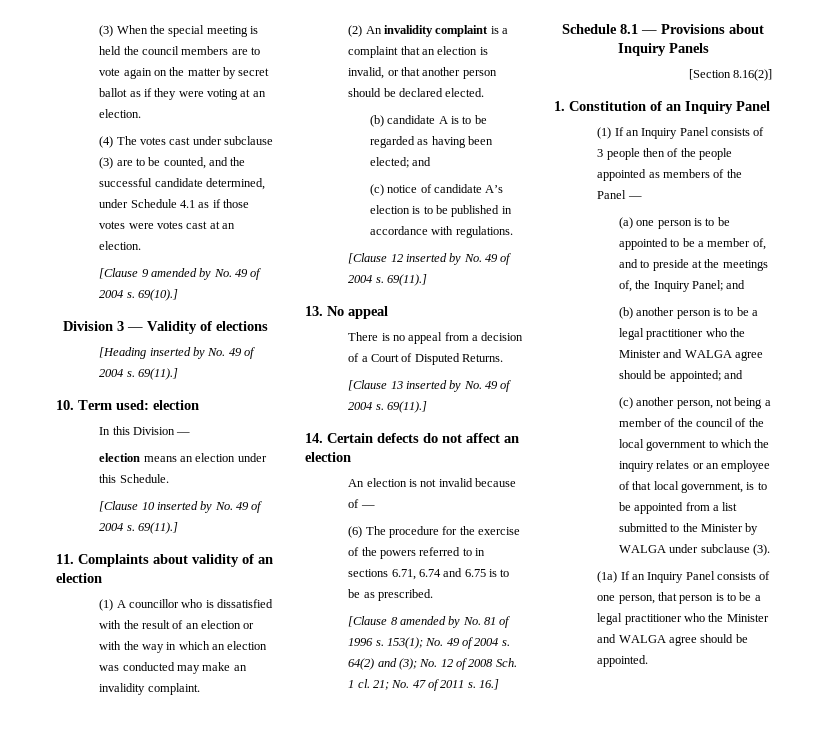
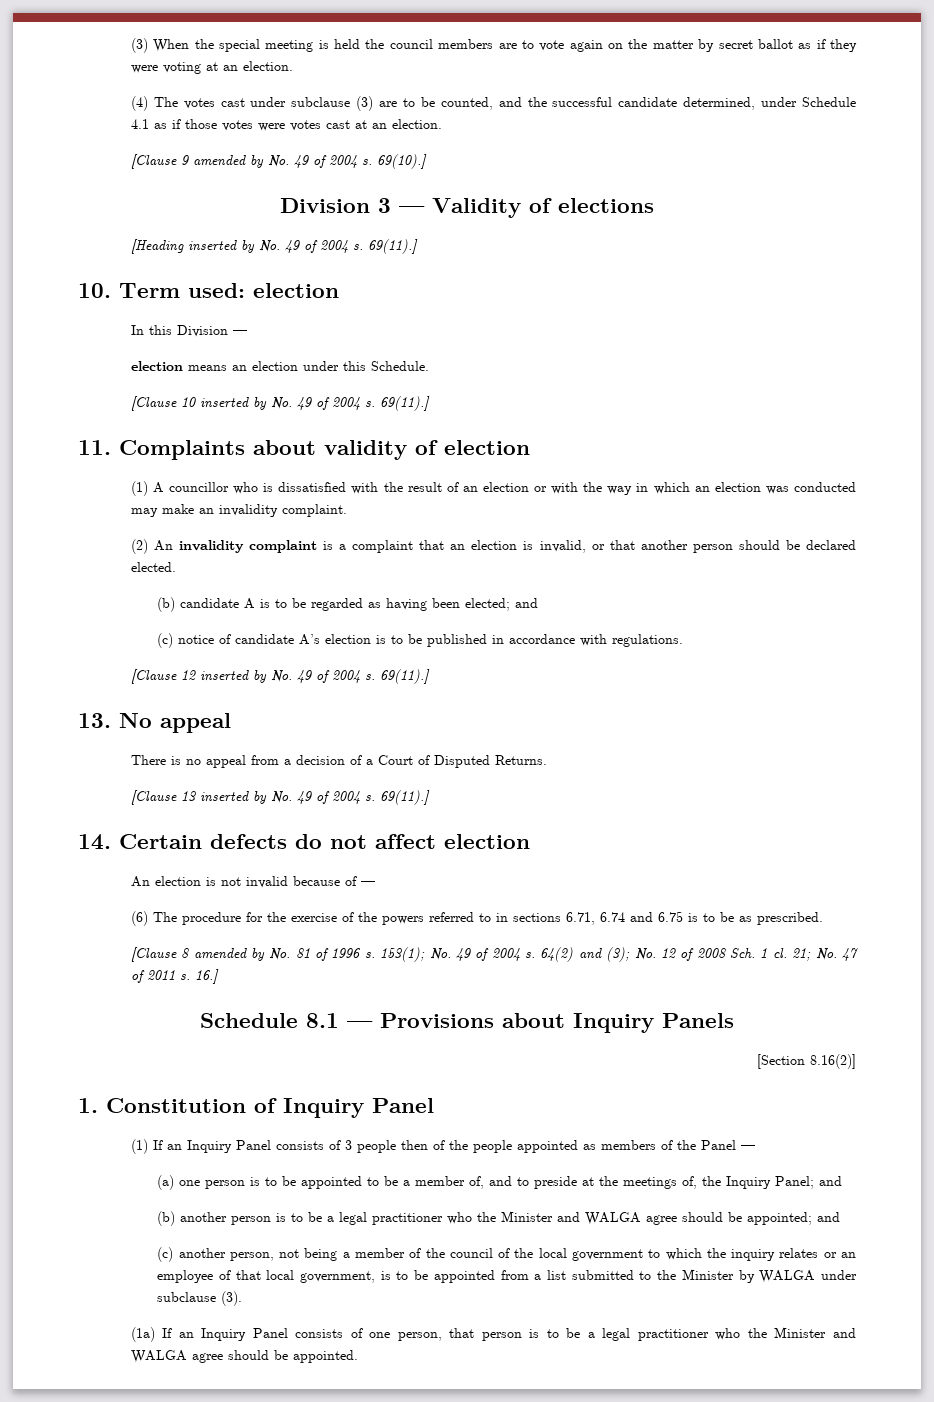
- 11. Complaints about validity of an election
+ 11. Complaints about validity of election
- 14. Certain defects do not affect an election
+ 14. Certain defects do not affect election
- 1. Constitution of an Inquiry Panel
+ 1. Constitution of Inquiry Panel

